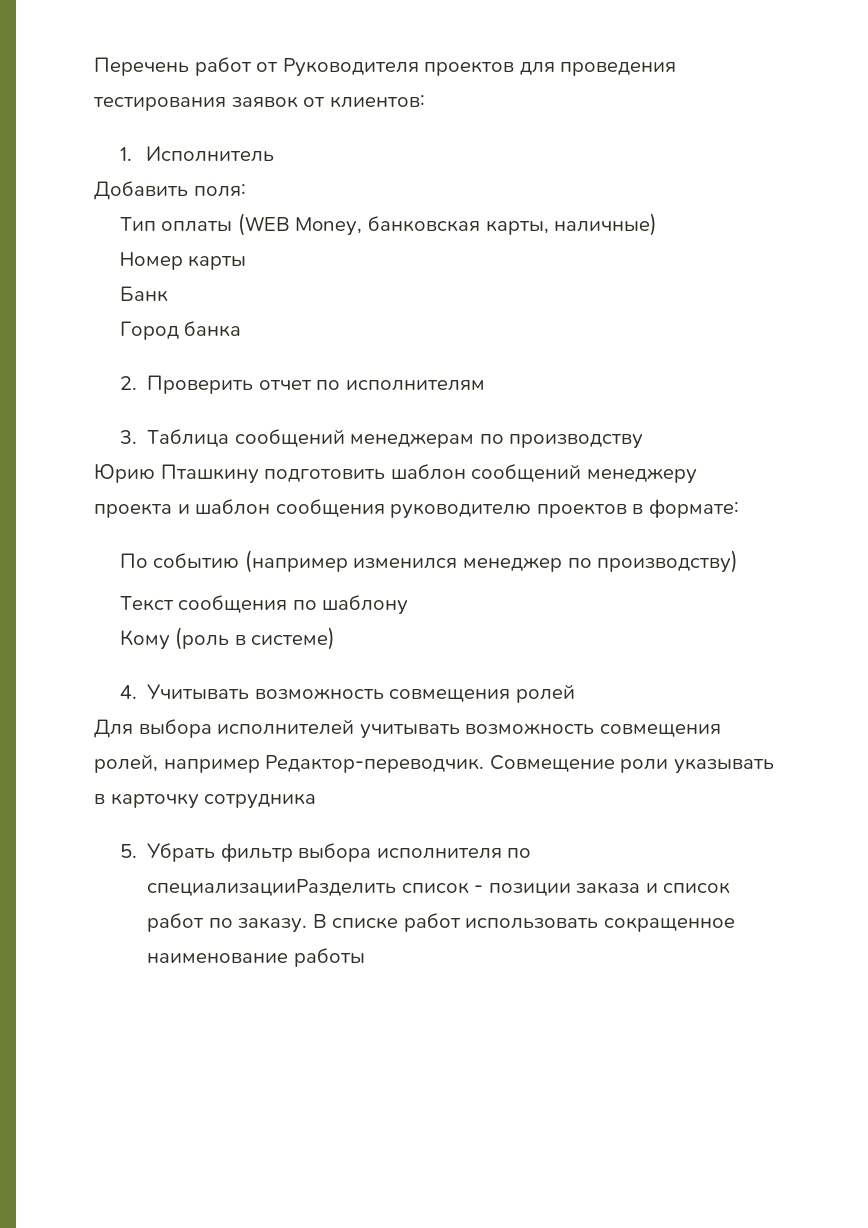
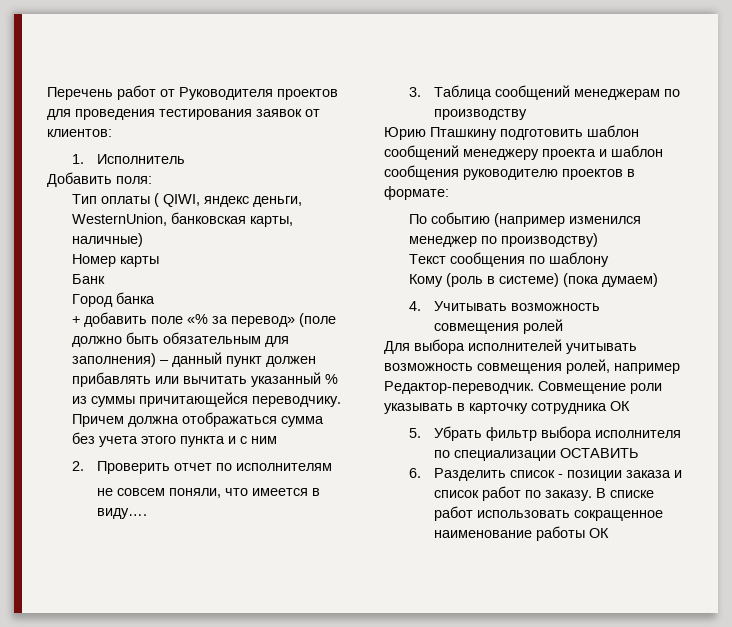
- Тип оплаты (WEB Money, банковская карты, наличные)
+ Тип оплаты ( QIWI, яндекс деньги, WesternUnion, банковская карты, наличные)
+ + добавить поле «% за перевод» (поле должно быть обязательным для заполнения) – данный пункт должен прибавлять или вычитать указанный % из суммы причитающейся переводчику. Причем должна отображаться сумма без учета этого пункта и с ним
+ не совсем поняли, что имеется в виду….
- Кому (роль в системе)
+ Кому (роль в системе) (пока думаем)
- Совмещение роли указывать в карточку сотрудника
+ Совмещение роли указывать в карточку сотрудника ОК
- 5. Убрать фильтр выбора исполнителя по специализацииРазделить список - позиции заказа и список работ по заказу.
+ 5. Убрать фильтр выбора исполнителя по специализации ОСТАВИТЬ
+ 6. Разделить список - позиции заказа и список работ по заказу.
- В списке работ использовать сокращенное наименование работы
+ В списке работ использовать сокращенное наименование работы ОК

